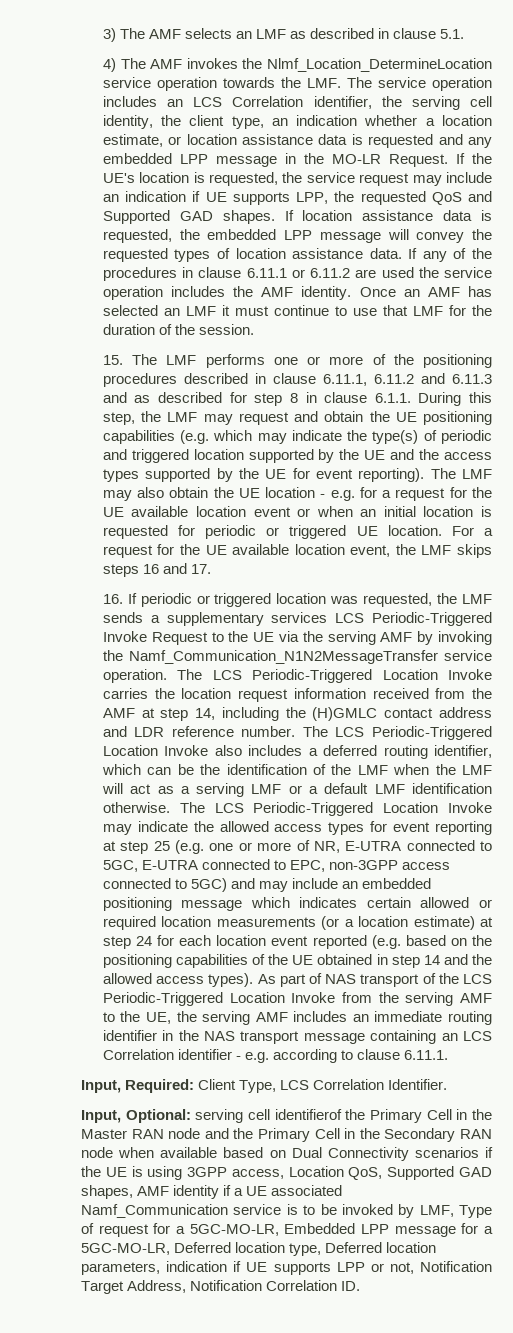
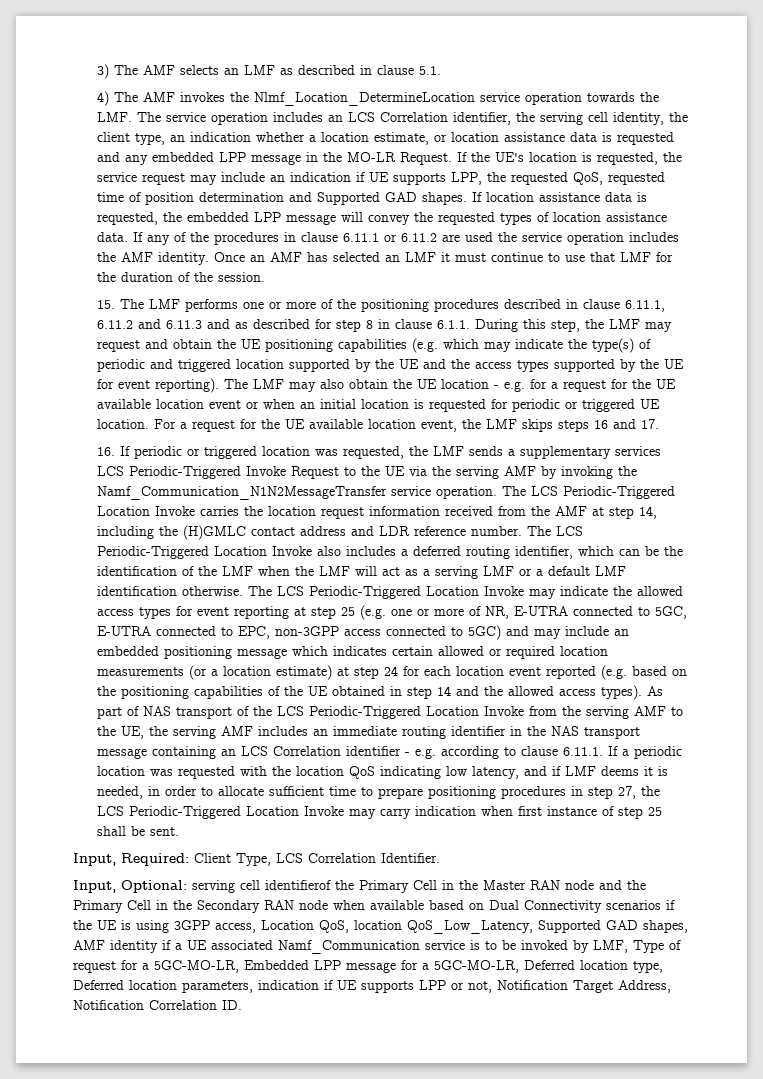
- If the UE's location is requested, the service request may include an indication if UE supports LPP, the requested QoS and Supported GAD shapes.
+ If the UE's location is requested, the service request may include an indication if UE supports LPP, the requested QoS, requested time of position determination and Supported GAD shapes.
- As part of NAS transport of the LCS Periodic-Triggered Location Invoke from the serving AMF to the UE, the serving AMF includes an immediate routing identifier in the NAS transport message containing an LCS Correlation identifier - e.g. according to clause 6.11.1.
+ As part of NAS transport of the LCS Periodic-Triggered Location Invoke from the serving AMF to the UE, the serving AMF includes an immediate routing identifier in the NAS transport message containing an LCS Correlation identifier - e.g. according to clause 6.11.1. If a periodic location was requested with the location QoS indicating low latency, and if LMF deems it is needed, in order to allocate sufficient time to prepare positioning procedures in step 27, the LCS Periodic-Triggered Location Invoke may carry indication when first instance of step 25 shall be sent.
- serving cell identifierof the Primary Cell in the Master RAN node and the Primary Cell in the Secondary RAN node when available based on Dual Connectivity scenarios if the UE is using 3GPP access, Location QoS, Supported GAD shapes, AMF identity if a UE associated Namf_Communication service is to be invoked by LMF, Type of request for a 5GC-MO-LR, Embedded LPP message for a 5GC-MO-LR, Deferred location type, Deferred location parameters, indication if UE supports LPP or not, Notification Target Address, Notification Correlation ID.
+ serving cell identifierof the Primary Cell in the Master RAN node and the Primary Cell in the Secondary RAN node when available based on Dual Connectivity scenarios if the UE is using 3GPP access, Location QoS, location QoS_Low_Latency, Supported GAD shapes, AMF identity if a UE associated Namf_Communication service is to be invoked by LMF, Type of request for a 5GC-MO-LR, Embedded LPP message for a 5GC-MO-LR, Deferred location type, Deferred location parameters, indication if UE supports LPP or not, Notification Target Address, Notification Correlation ID.

